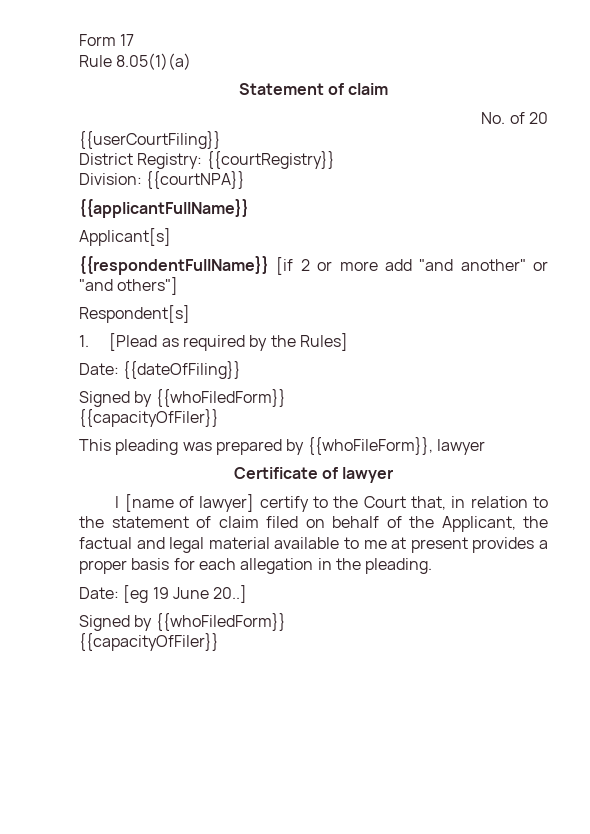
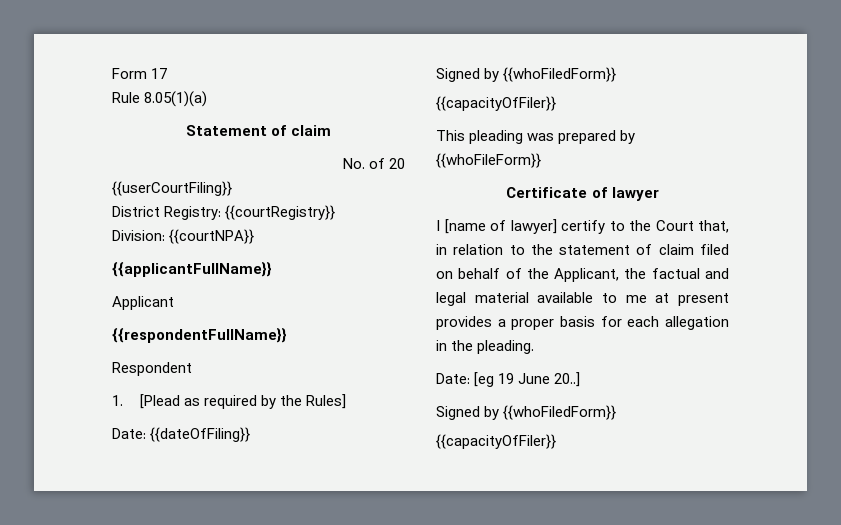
- Applicant[s]
+ Applicant
- {{respondentFullName}} [if 2 or more add "and another" or "and others"]
- Respondent[s]
+ {{respondentFullName}}
+ Respondent
- This pleading was prepared by {{whoFileForm}}, lawyer
+ This pleading was prepared by {{whoFileForm}}

